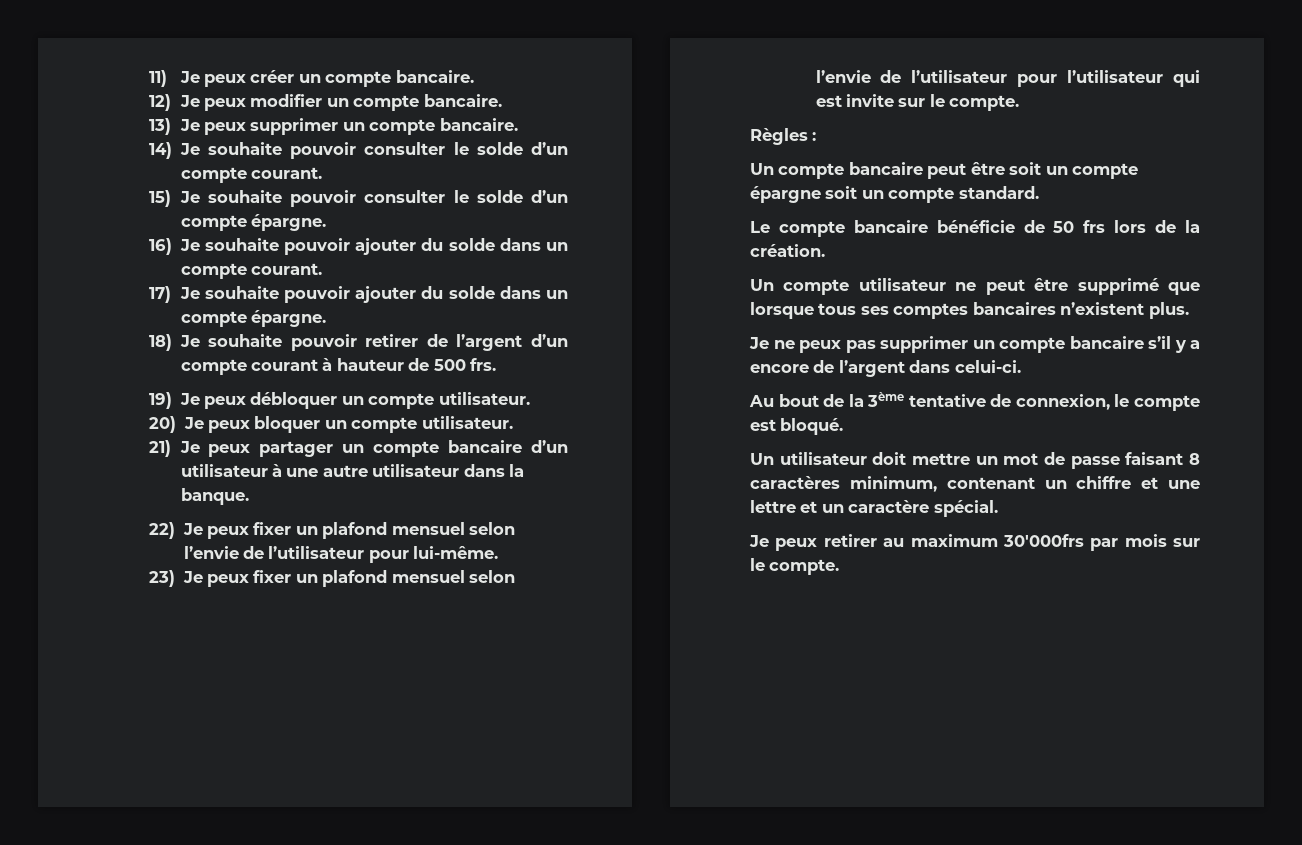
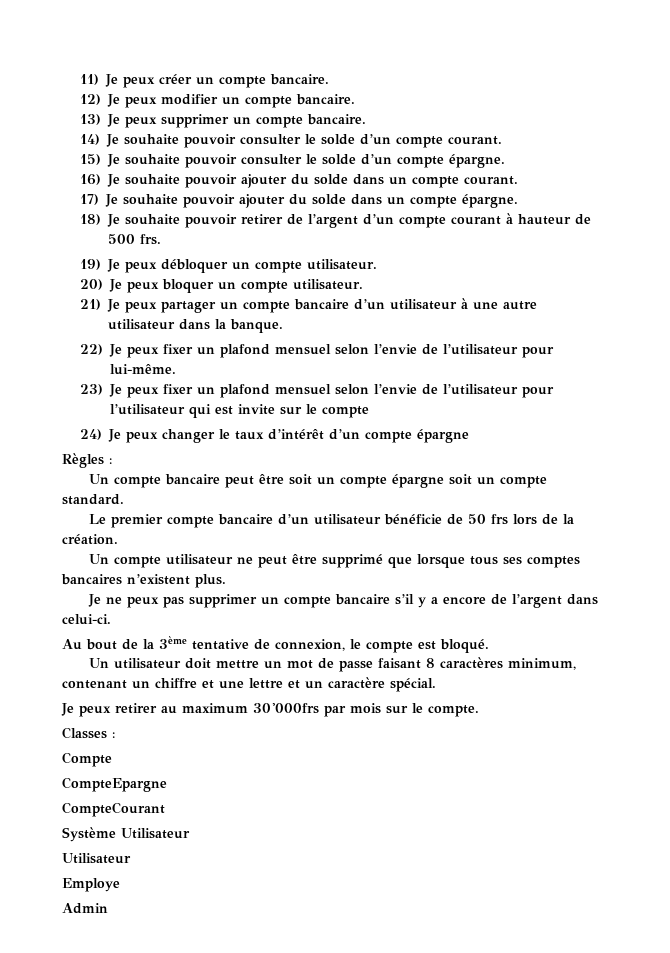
- 23) Je peux fixer un plafond mensuel selon l’envie de l’utilisateur pour l’utilisateur qui est invite sur le compte.
+ 23) Je peux fixer un plafond mensuel selon l’envie de l’utilisateur pour l’utilisateur qui est invite sur le compte
+ 24) Je peux changer le taux d’intérêt d’un compte épargne
- Le compte bancaire bénéficie de 50 frs lors de la création.
+ Le premier compte bancaire d’un utilisateur bénéficie de 50 frs lors de la création.
+ Classes :
+ Compte
+ CompteEpargne
+ CompteCourant
+ Système Utilisateur
+ Utilisateur
+ Employe
+ Admin

